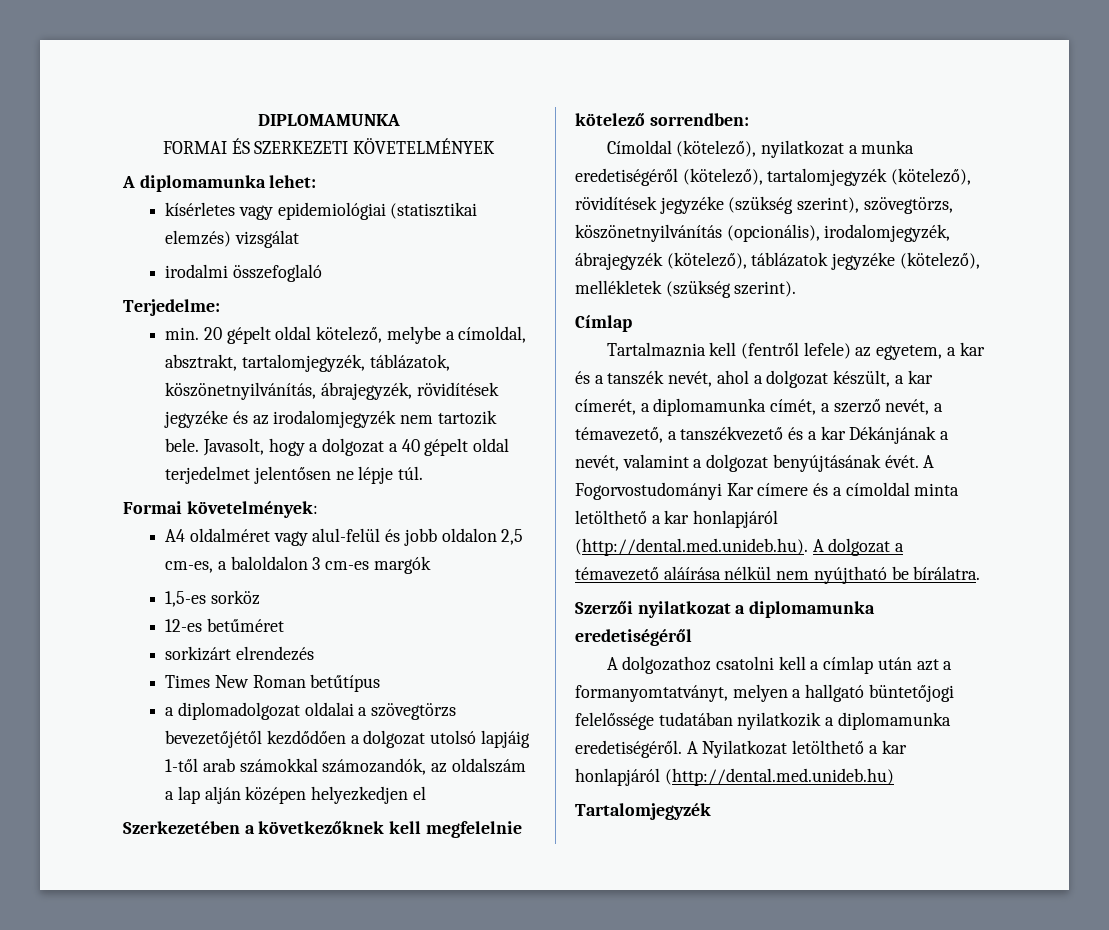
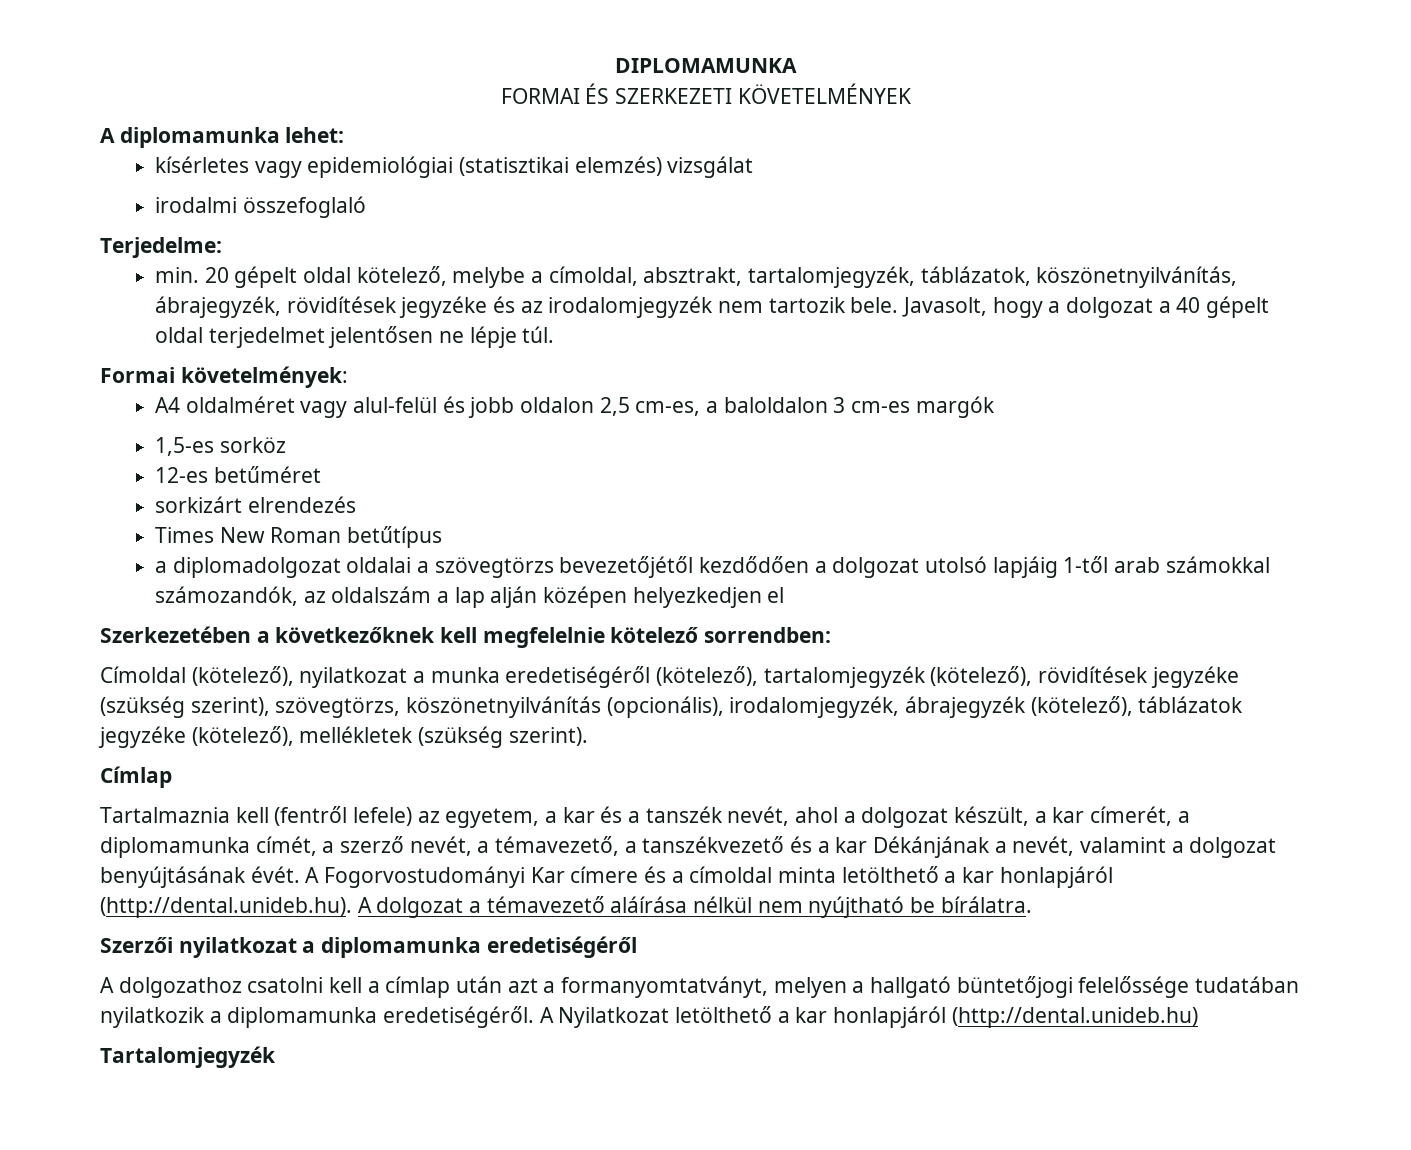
- A Fogorvostudományi Kar címere és a címoldal minta letölthető a kar honlapjáról (http://dental.med.unideb.hu). A dolgozat a témavezető aláírása nélkül nem nyújtható be bírálatra.
+ A Fogorvostudományi Kar címere és a címoldal minta letölthető a kar honlapjáról (http://dental.unideb.hu). A dolgozat a témavezető aláírása nélkül nem nyújtható be bírálatra.
- A Nyilatkozat letölthető a kar honlapjáról (http://dental.med.unideb.hu)
+ A Nyilatkozat letölthető a kar honlapjáról (http://dental.unideb.hu)

